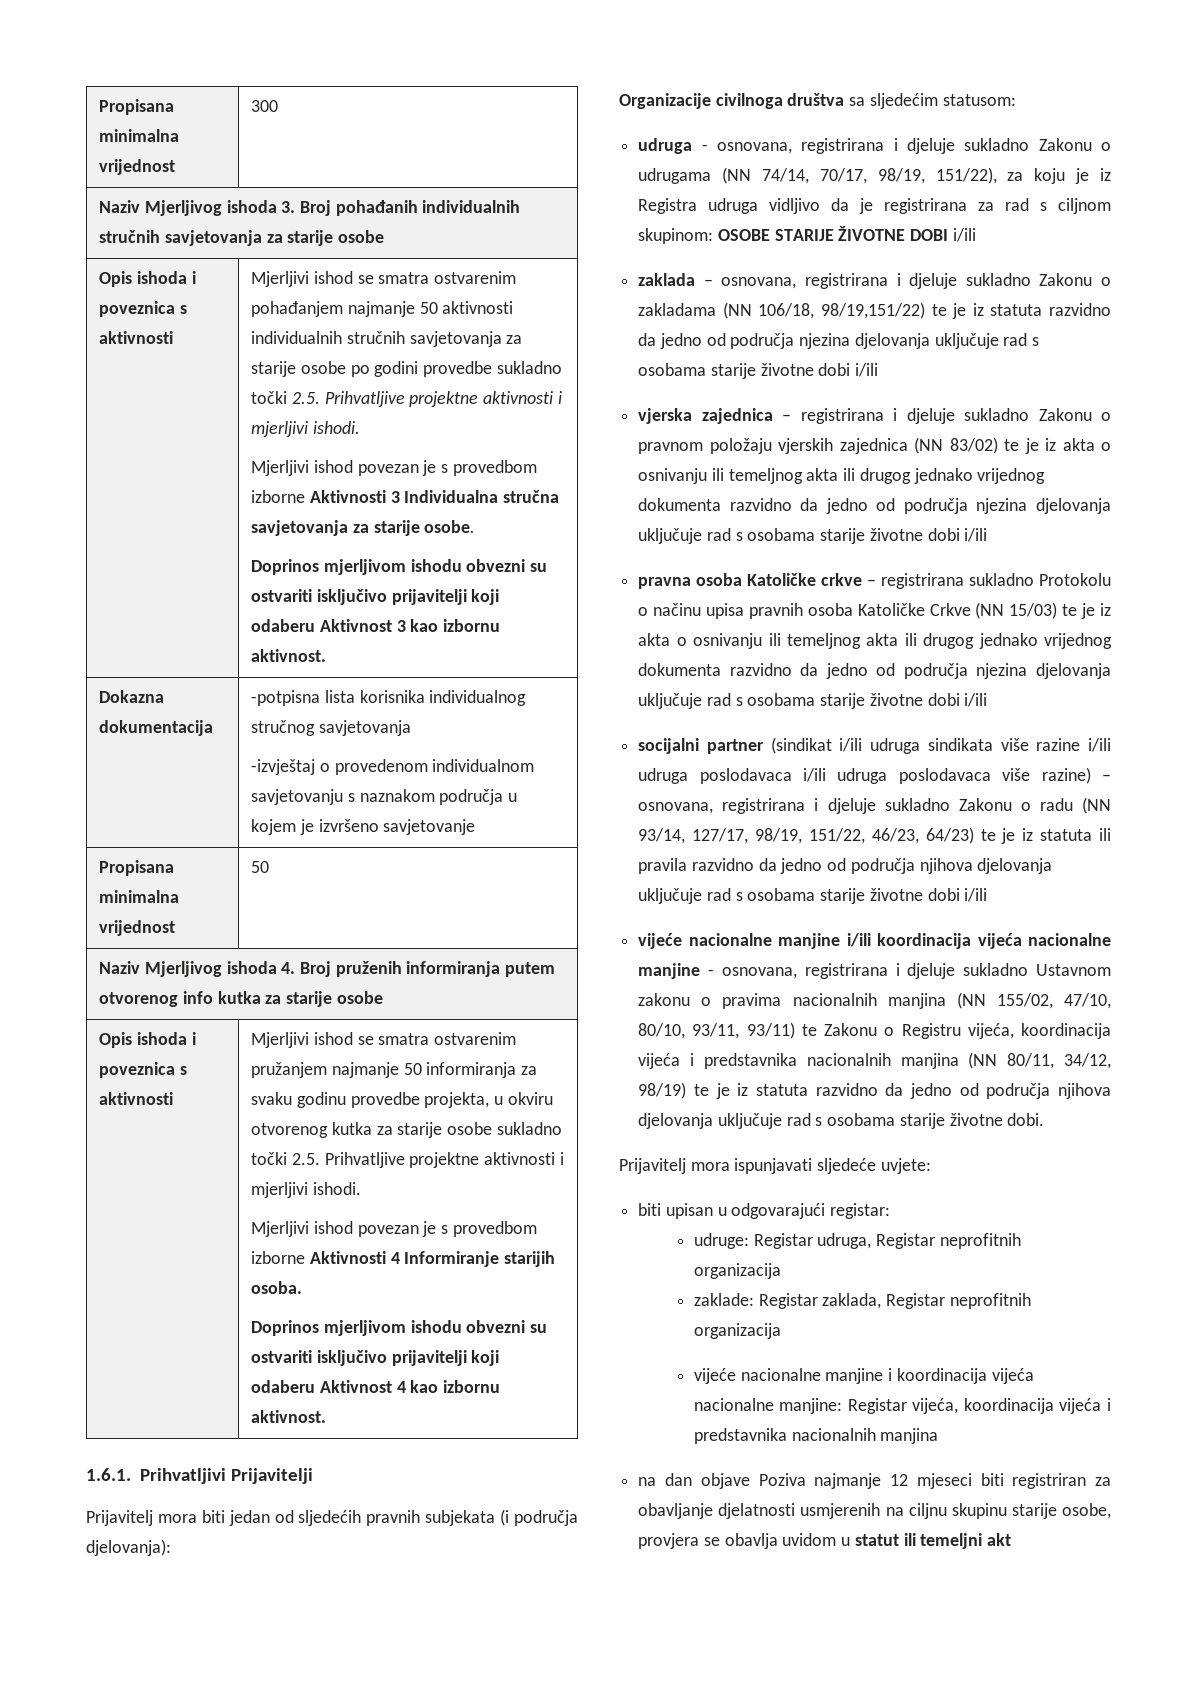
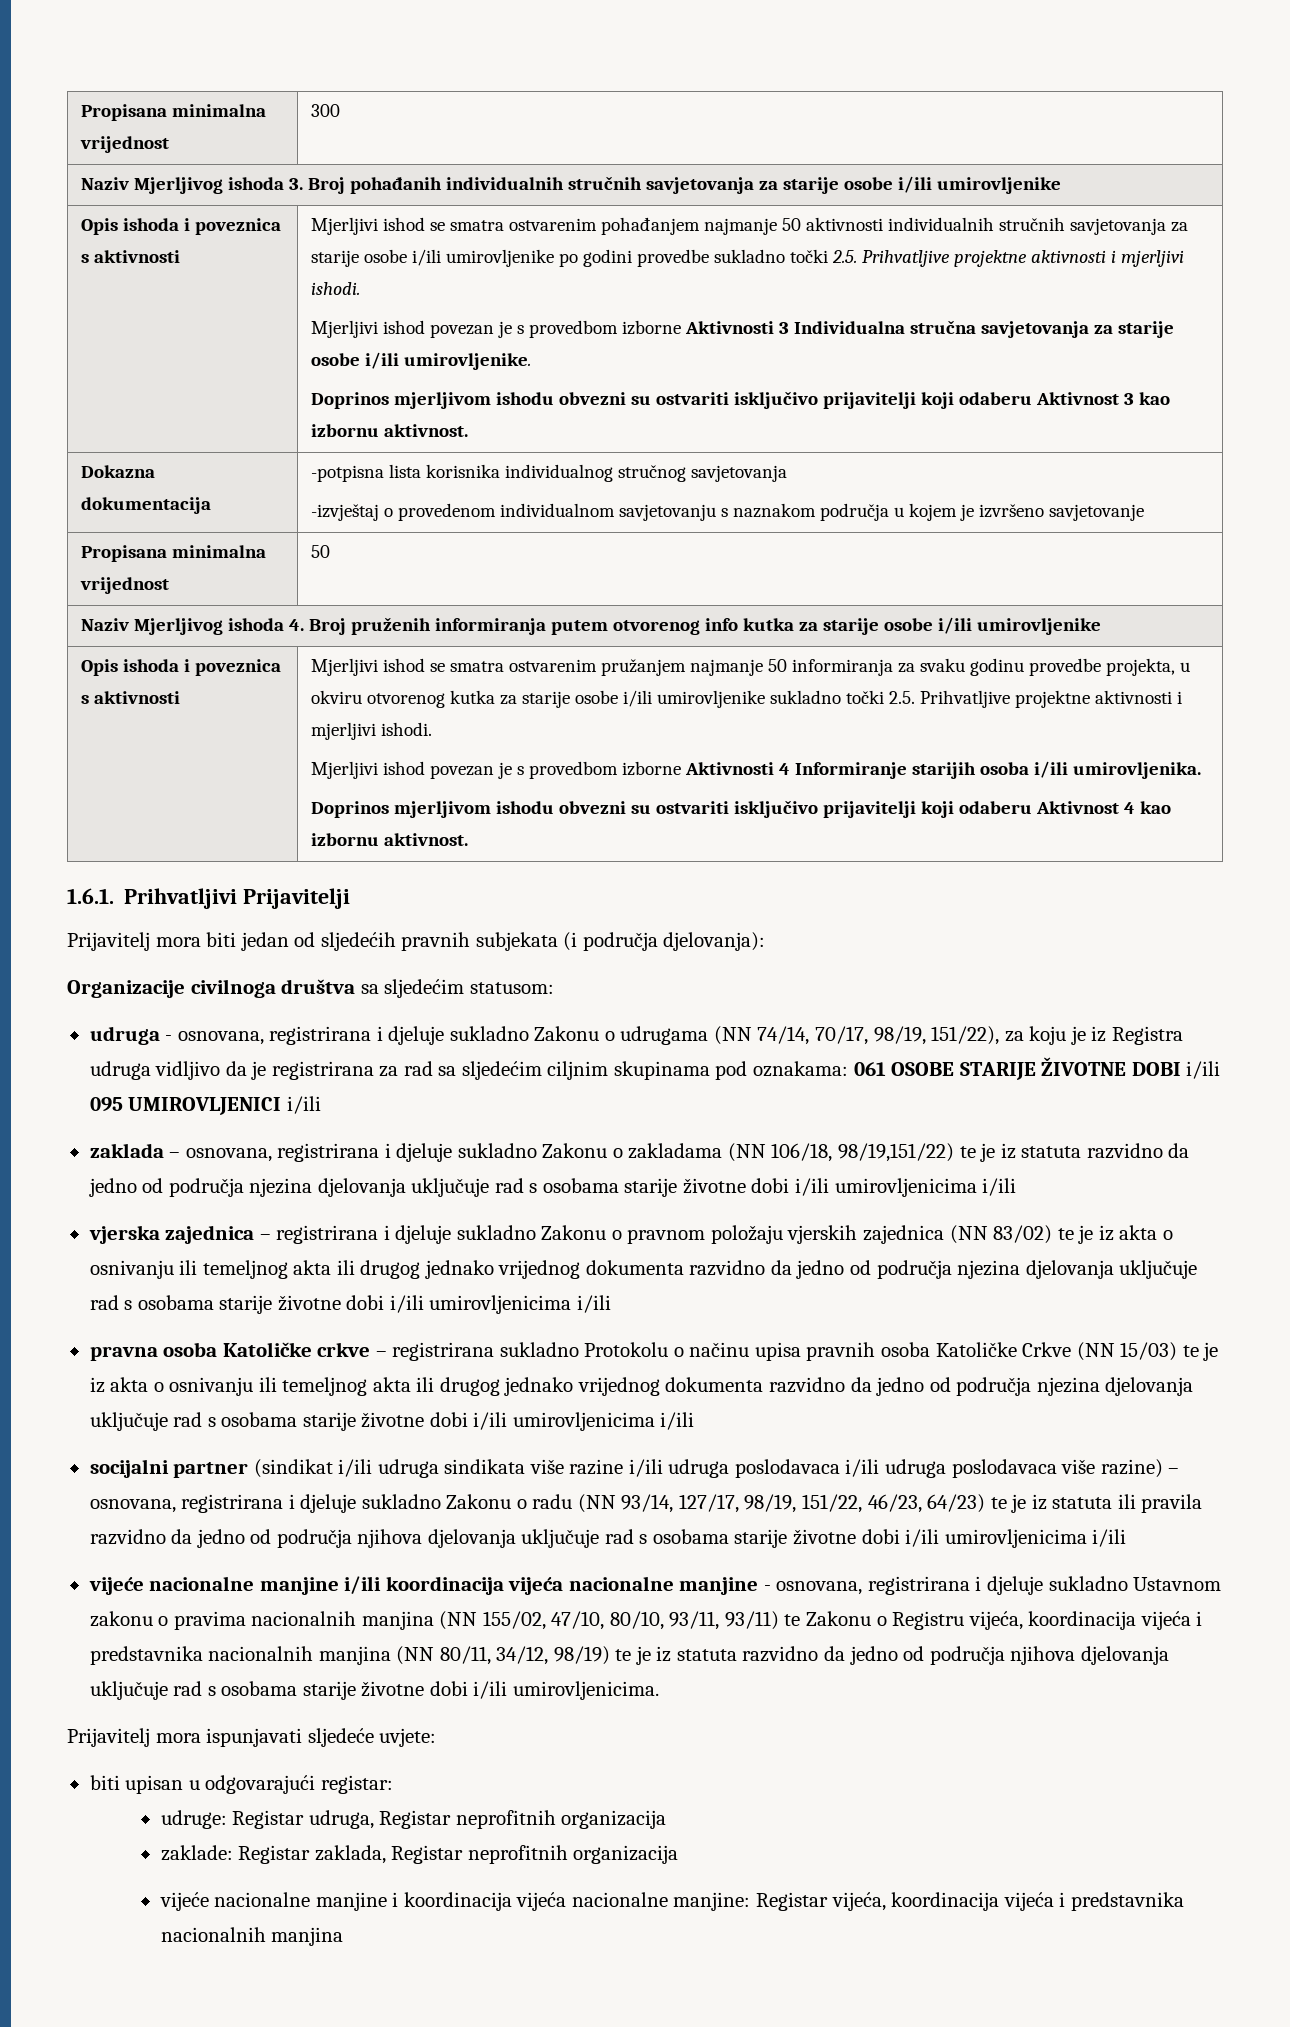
- Naziv Mjerljivog ishoda 3. Broj pohađanih individualnih stručnih savjetovanja za starije osobe
+ Naziv Mjerljivog ishoda 3. Broj pohađanih individualnih stručnih savjetovanja za starije osobe i/ili umirovljenike
- Mjerljivi ishod se smatra ostvarenim pohađanjem najmanje 50 aktivnosti individualnih stručnih savjetovanja za starije osobe po godini provedbe sukladno točki 2.5. Prihvatljive projektne aktivnosti i mjerljivi ishodi.
+ Mjerljivi ishod se smatra ostvarenim pohađanjem najmanje 50 aktivnosti individualnih stručnih savjetovanja za starije osobe i/ili umirovljenike po godini provedbe sukladno točki 2.5. Prihvatljive projektne aktivnosti i mjerljivi ishodi.
- Mjerljivi ishod povezan je s provedbom izborne Aktivnosti 3 Individualna stručna savjetovanja za starije osobe.
+ Mjerljivi ishod povezan je s provedbom izborne Aktivnosti 3 Individualna stručna savjetovanja za starije osobe i/ili umirovljenike.
- Naziv Mjerljivog ishoda 4. Broj pruženih informiranja putem otvorenog info kutka za starije osobe
+ Naziv Mjerljivog ishoda 4. Broj pruženih informiranja putem otvorenog info kutka za starije osobe i/ili umirovljenike
- Mjerljivi ishod se smatra ostvarenim pružanjem najmanje 50 informiranja za svaku godinu provedbe projekta, u okviru otvorenog kutka za starije osobe sukladno točki 2.5. Prihvatljive projektne aktivnosti i mjerljivi ishodi.
+ Mjerljivi ishod se smatra ostvarenim pružanjem najmanje 50 informiranja za svaku godinu provedbe projekta, u okviru otvorenog kutka za starije osobe i/ili umirovljenike sukladno točki 2.5. Prihvatljive projektne aktivnosti i mjerljivi ishodi.
- Mjerljivi ishod povezan je s provedbom izborne Aktivnosti 4 Informiranje starijih osoba.
+ Mjerljivi ishod povezan je s provedbom izborne Aktivnosti 4 Informiranje starijih osoba i/ili umirovljenika.
- udruga - osnovana, registrirana i djeluje sukladno Zakonu o udrugama (NN 74/14, 70/17, 98/19, 151/22), za koju je iz Registra udruga vidljivo da je registrirana za rad s ciljnom skupinom: OSOBE STARIJE ŽIVOTNE DOBI i/ili
+ udruga - osnovana, registrirana i djeluje sukladno Zakonu o udrugama (NN 74/14, 70/17, 98/19, 151/22), za koju je iz Registra udruga vidljivo da je registrirana za rad sa sljedećim ciljnim skupinama pod oznakama: 061 OSOBE STARIJE ŽIVOTNE DOBI i/ili 095 UMIROVLJENICI i/ili
- zaklada – osnovana, registrirana i djeluje sukladno Zakonu o zakladama (NN 106/18, 98/19,151/22) te je iz statuta razvidno da jedno od područja njezina djelovanja uključuje rad s osobama starije životne dobi i/ili
+ zaklada – osnovana, registrirana i djeluje sukladno Zakonu o zakladama (NN 106/18, 98/19,151/22) te je iz statuta razvidno da jedno od područja njezina djelovanja uključuje rad s osobama starije životne dobi i/ili umirovljenicima i/ili
- vjerska zajednica – registrirana i djeluje sukladno Zakonu o pravnom položaju vjerskih zajednica (NN 83/02) te je iz akta o osnivanju ili temeljnog akta ili drugog jednako vrijednog dokumenta razvidno da jedno od područja njezina djelovanja uključuje rad s osobama starije životne dobi i/ili
+ vjerska zajednica – registrirana i djeluje sukladno Zakonu o pravnom položaju vjerskih zajednica (NN 83/02) te je iz akta o osnivanju ili temeljnog akta ili drugog jednako vrijednog dokumenta razvidno da jedno od područja njezina djelovanja uključuje rad s osobama starije životne dobi i/ili umirovljenicima i/ili
- pravna osoba Katoličke crkve – registrirana sukladno Protokolu o načinu upisa pravnih osoba Katoličke Crkve (NN 15/03) te je iz akta o osnivanju ili temeljnog akta ili drugog jednako vrijednog dokumenta razvidno da jedno od područja njezina djelovanja uključuje rad s osobama starije životne dobi i/ili
+ pravna osoba Katoličke crkve – registrirana sukladno Protokolu o načinu upisa pravnih osoba Katoličke Crkve (NN 15/03) te je iz akta o osnivanju ili temeljnog akta ili drugog jednako vrijednog dokumenta razvidno da jedno od područja njezina djelovanja uključuje rad s osobama starije životne dobi i/ili umirovljenicima i/ili
- socijalni partner (sindikat i/ili udruga sindikata više razine i/ili udruga poslodavaca i/ili udruga poslodavaca više razine) – osnovana, registrirana i djeluje sukladno Zakonu o radu (NN 93/14, 127/17, 98/19, 151/22, 46/23, 64/23) te je iz statuta ili pravila razvidno da jedno od područja njihova djelovanja uključuje rad s osobama starije životne dobi i/ili
+ socijalni partner (sindikat i/ili udruga sindikata više razine i/ili udruga poslodavaca i/ili udruga poslodavaca više razine) – osnovana, registrirana i djeluje sukladno Zakonu o radu (NN 93/14, 127/17, 98/19, 151/22, 46/23, 64/23) te je iz statuta ili pravila razvidno da jedno od područja njihova djelovanja uključuje rad s osobama starije životne dobi i/ili umirovljenicima i/ili
- vijeće nacionalne manjine i/ili koordinacija vijeća nacionalne manjine - osnovana, registrirana i djeluje sukladno Ustavnom zakonu o pravima nacionalnih manjina (NN 155/02, 47/10, 80/10, 93/11, 93/11) te Zakonu o Registru vijeća, koordinacija vijeća i predstavnika nacionalnih manjina (NN 80/11, 34/12, 98/19) te je iz statuta razvidno da jedno od područja njihova djelovanja uključuje rad s osobama starije životne dobi.
+ vijeće nacionalne manjine i/ili koordinacija vijeća nacionalne manjine - osnovana, registrirana i djeluje sukladno Ustavnom zakonu o pravima nacionalnih manjina (NN 155/02, 47/10, 80/10, 93/11, 93/11) te Zakonu o Registru vijeća, koordinacija vijeća i predstavnika nacionalnih manjina (NN 80/11, 34/12, 98/19) te je iz statuta razvidno da jedno od područja njihova djelovanja uključuje rad s osobama starije životne dobi i/ili umirovljenicima.
- na dan objave Poziva najmanje 12 mjeseci biti registriran za obavljanje djelatnosti usmjerenih na ciljnu skupinu starije osobe, provjera se obavlja uvidom u statut ili temeljni akt

